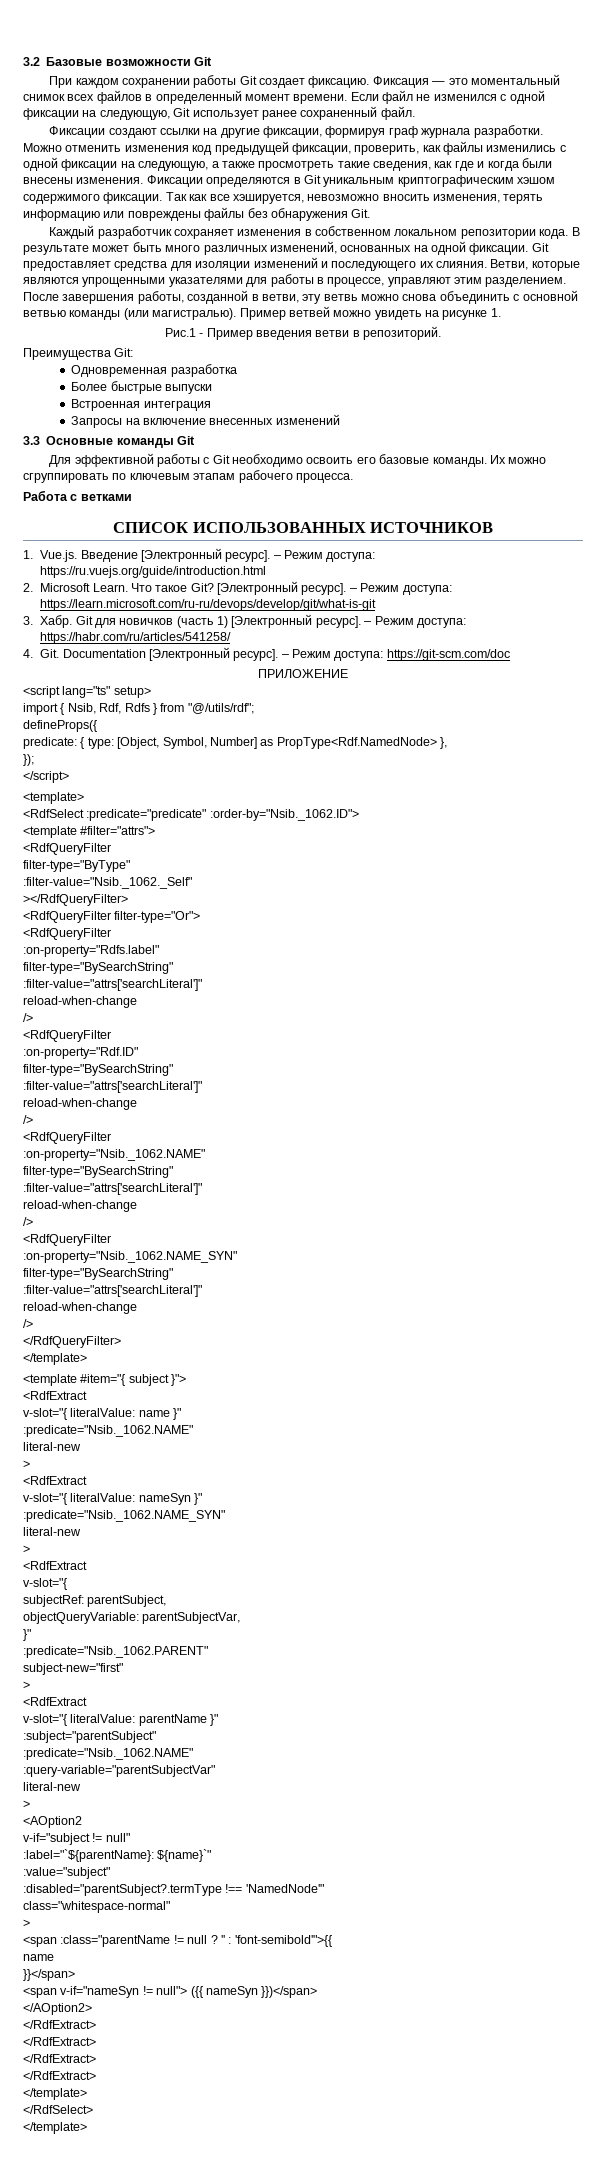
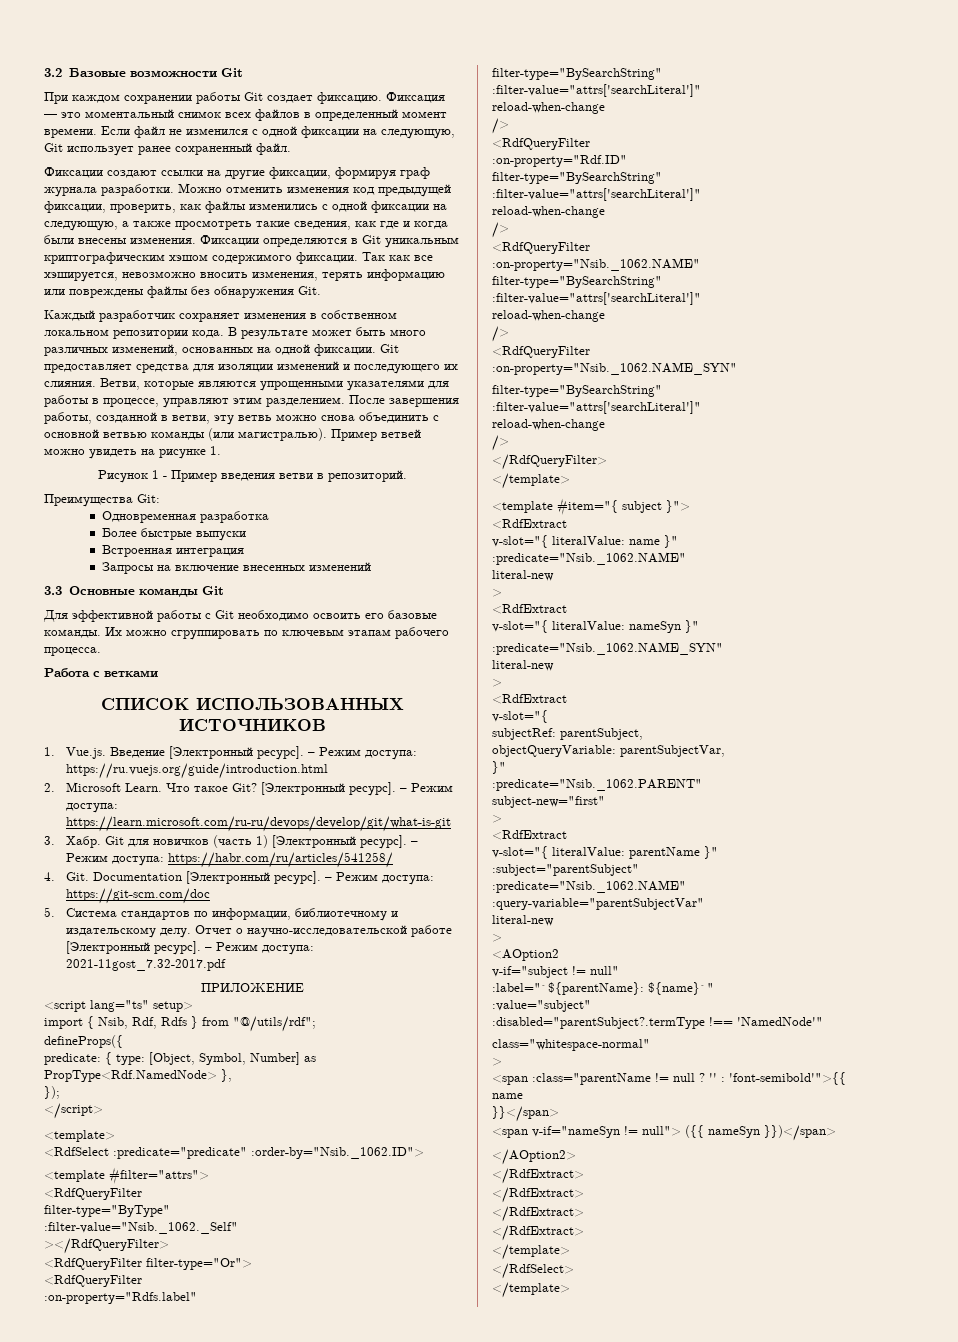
- Рис.1 - Пример введения ветви в репозиторий.
+ Рисунок 1 - Пример введения ветви в репозиторий.
+ 5. Система стандартов по информации, библиотечному и издательскому делу. Отчет о научно-исследовательской работе [Электронный ресурс]. – Режим доступа: 2021-11gost_7.32-2017.pdf

